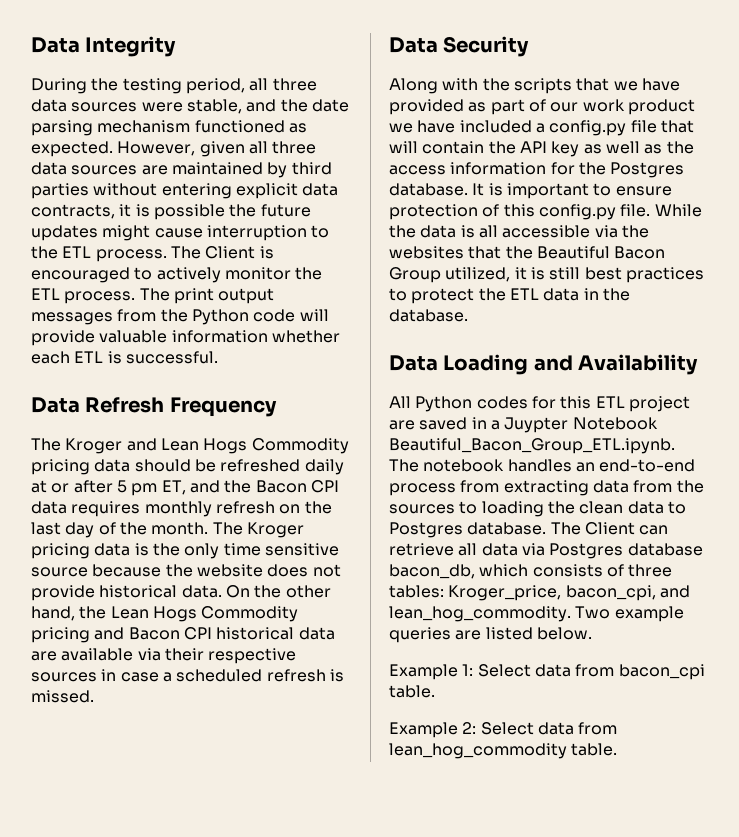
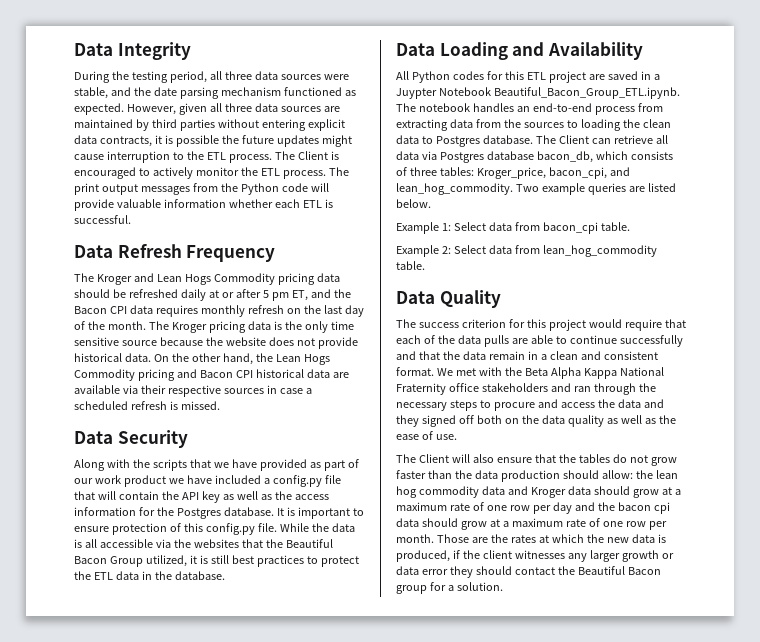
+ Data Quality
+ The success criterion for this project would require that each of the data pulls are able to continue successfully and that the data remain in a clean and consistent format. We met with the Beta Alpha Kappa National Fraternity office stakeholders and ran through the necessary steps to procure and access the data and they signed off both on the data quality as well as the ease of use.
+ The Client will also ensure that the tables do not grow faster than the data production should allow: the lean hog commodity data and Kroger data should grow at a maximum rate of one row per day and the bacon cpi data should grow at a maximum rate of one row per month. Those are the rates at which the new data is produced, if the client witnesses any larger growth or data error they should contact the Beautiful Bacon group for a solution.

